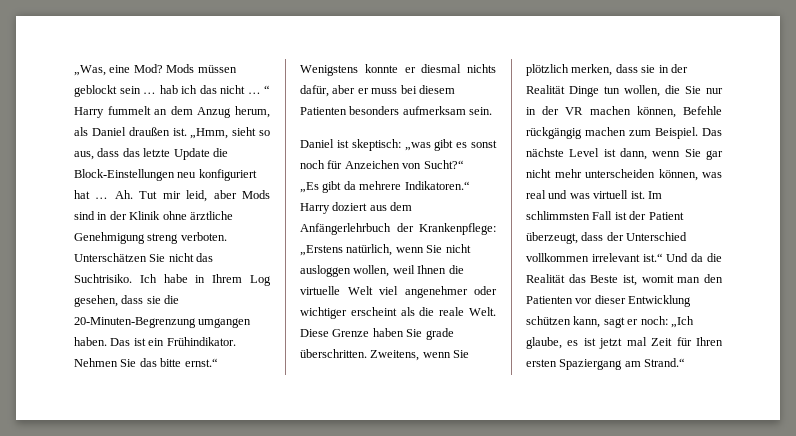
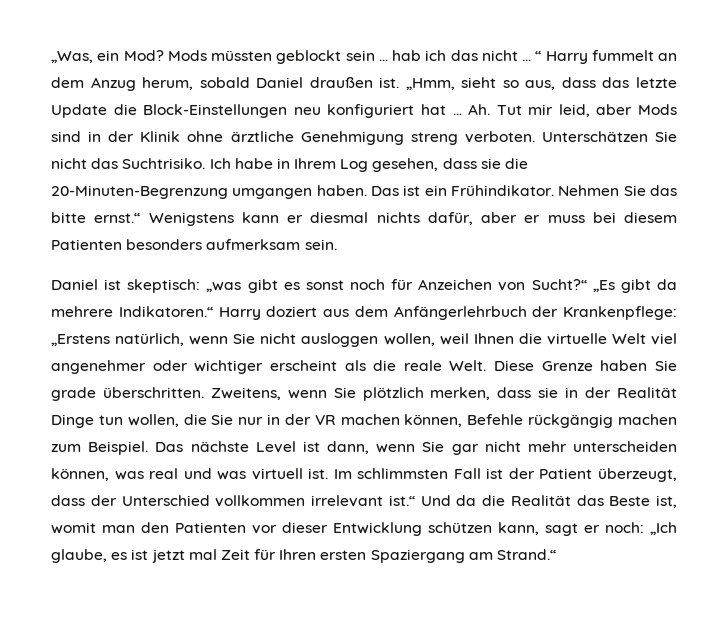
- „Was, eine Mod?
+ „Was, ein Mod?
- Mods müssen geblockt sein … hab ich das nicht …
+ Mods müssten geblockt sein … hab ich das nicht …
- “ Harry fummelt an dem Anzug herum, als Daniel draußen ist.
+ “ Harry fummelt an dem Anzug herum, sobald Daniel draußen ist.
- Nehmen Sie das bitte ernst.“ Wenigstens konnte er diesmal nichts dafür, aber er muss bei diesem Patienten besonders aufmerksam sein.
+ Nehmen Sie das bitte ernst.“ Wenigstens kann er diesmal nichts dafür, aber er muss bei diesem Patienten besonders aufmerksam sein.
- Daniel ist skeptisch: „was gibt es sonst noch für Anzeichen von Sucht?“
- „Es gibt da mehrere Indikatoren.“ Harry doziert aus dem Anfängerlehrbuch der Krankenpflege: „Erstens natürlich, wenn Sie nicht ausloggen wollen, weil Ihnen die virtuelle Welt viel angenehmer oder wichtiger erscheint als die reale Welt.
+ Daniel ist skeptisch: „was gibt es sonst noch für Anzeichen von Sucht?“ „Es gibt da mehrere Indikatoren.“ Harry doziert aus dem Anfängerlehrbuch der Krankenpflege: „Erstens natürlich, wenn Sie nicht ausloggen wollen, weil Ihnen die virtuelle Welt viel angenehmer oder wichtiger erscheint als die reale Welt.

